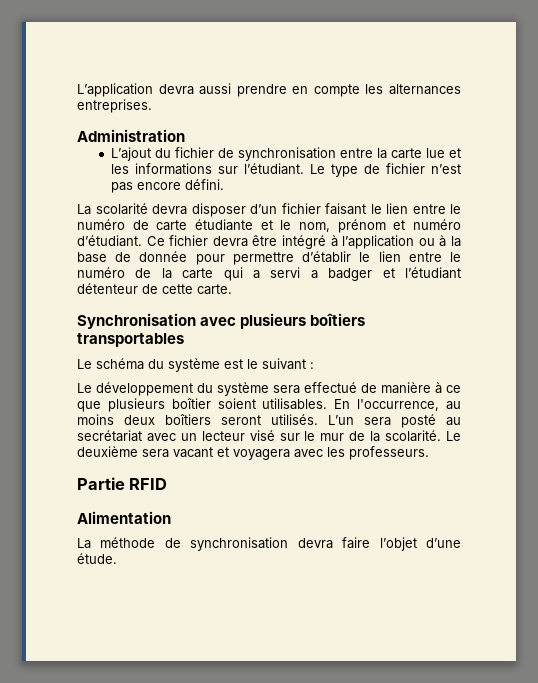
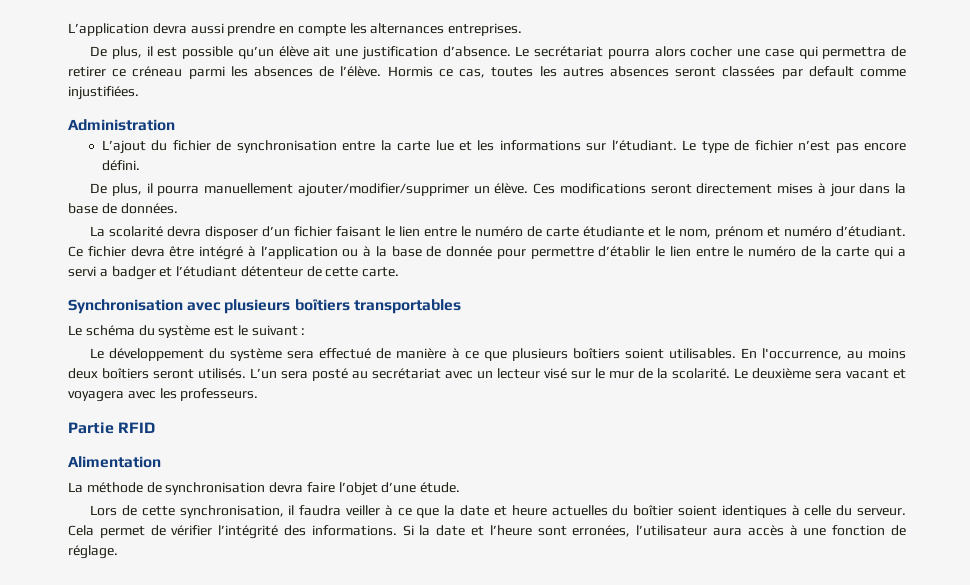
+ De plus, il est possible qu’un élève ait une justification d’absence. Le secrétariat pourra alors cocher une case qui permettra de retirer ce créneau parmi les absences de l’élève. Hormis ce cas, toutes les autres absences seront classées par default comme injustifiées.
+ De plus, il pourra manuellement ajouter/modifier/supprimer un élève. Ces modifications seront directement mises à jour dans la base de données.
- Le développement du système sera effectué de manière à ce que plusieurs boîtier soient utilisables.
+ Le développement du système sera effectué de manière à ce que plusieurs boîtiers soient utilisables.
+ Lors de cette synchronisation, il faudra veiller à ce que la date et heure actuelles du boîtier soient identiques à celle du serveur. Cela permet de vérifier l’intégrité des informations. Si la date et l’heure sont erronées, l’utilisateur aura accès à une fonction de réglage.

